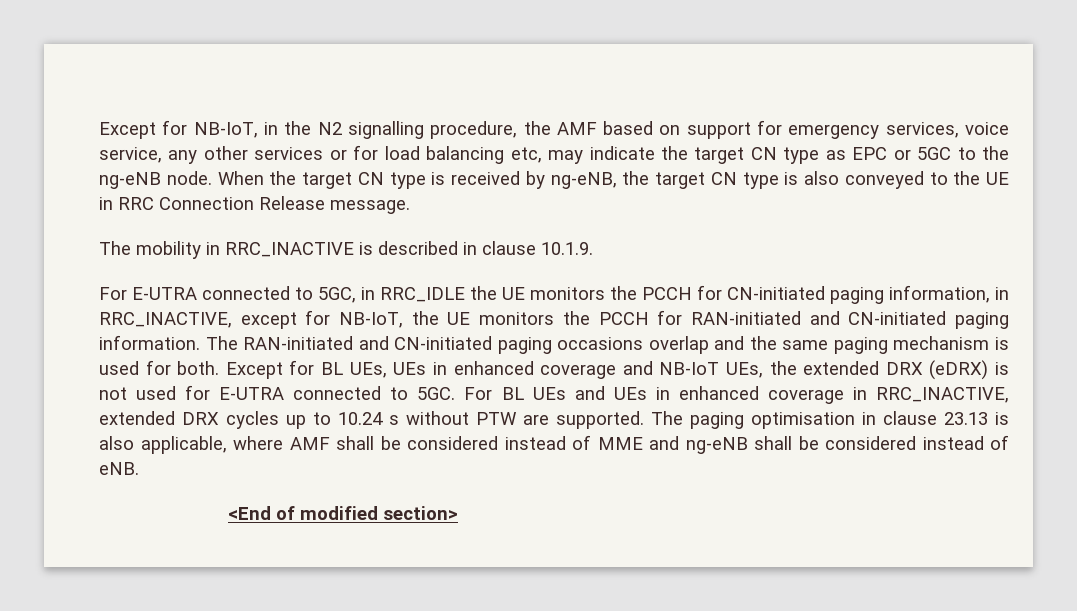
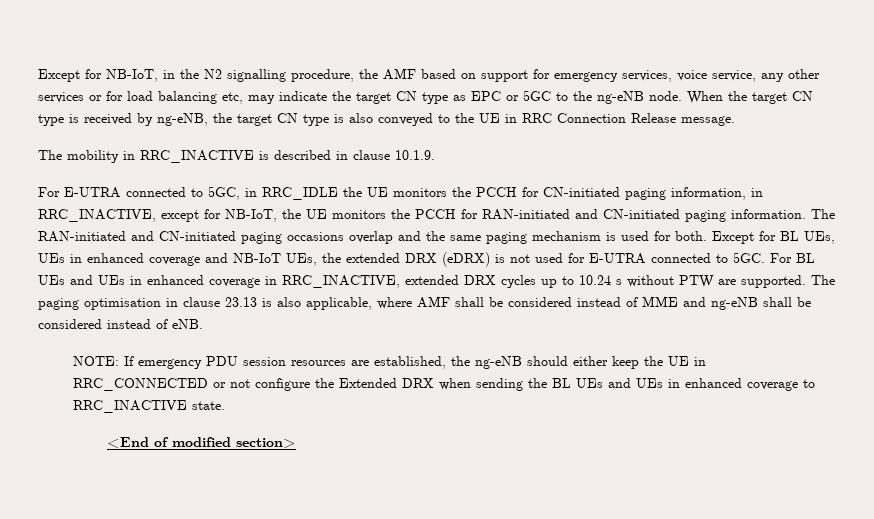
+ NOTE: If emergency PDU session resources are established, the ng-eNB should either keep the UE in RRC_CONNECTED or not configure the Extended DRX when sending the BL UEs and UEs in enhanced coverage to RRC_INACTIVE state.

